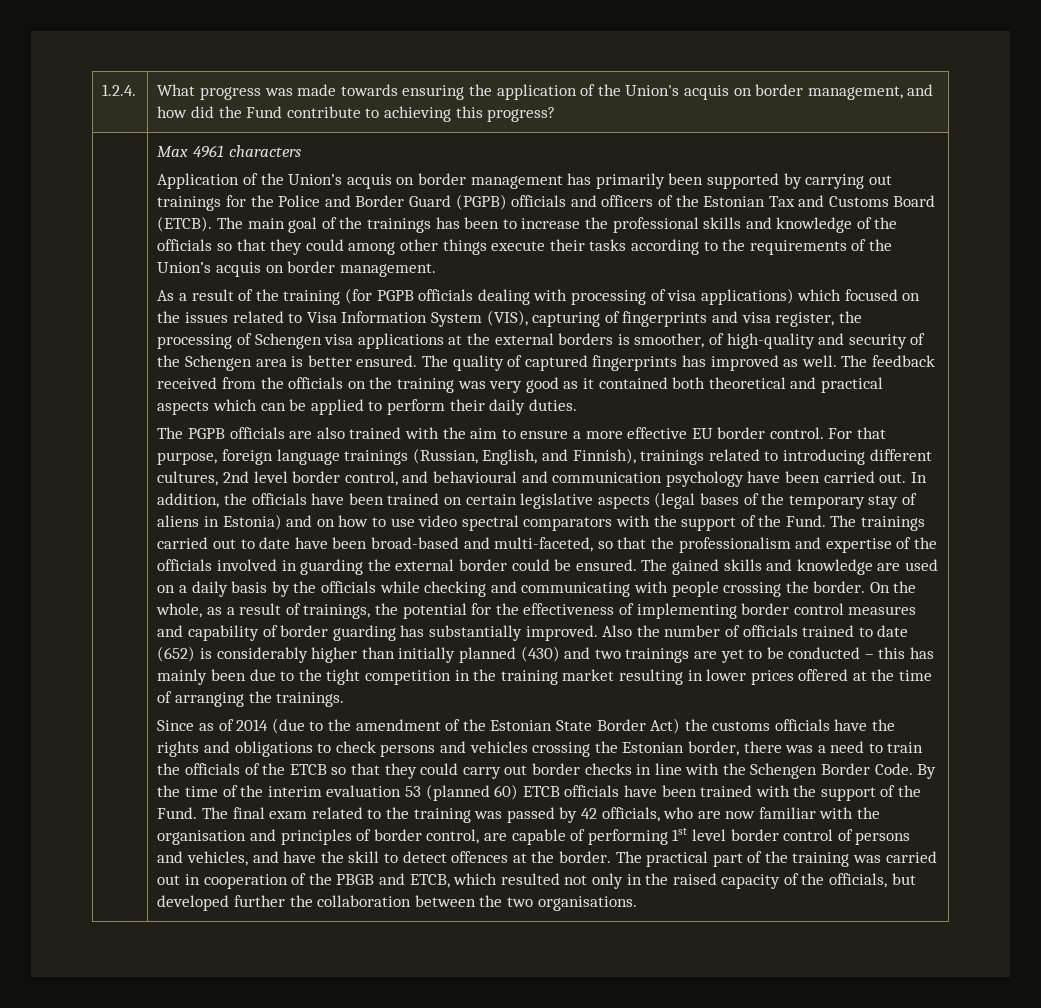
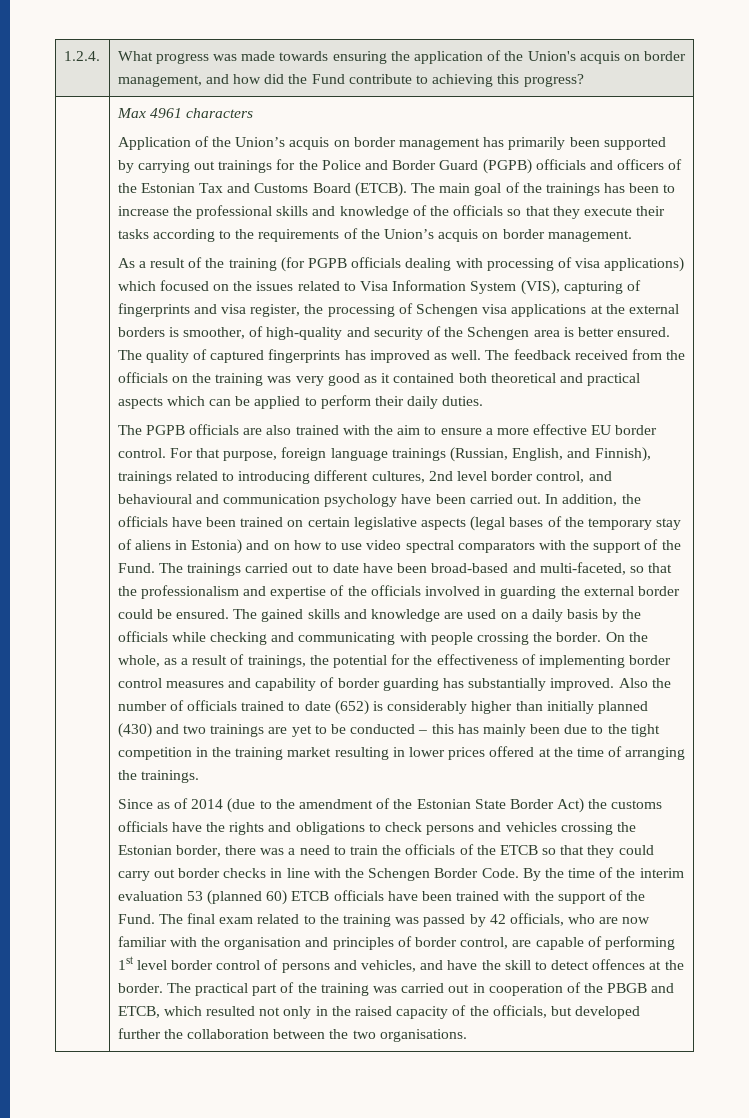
- The main goal of the trainings has been to increase the professional skills and knowledge of the officials so that they could among other things execute their tasks according to the requirements of the Union’s acquis on border management.
+ The main goal of the trainings has been to increase the professional skills and knowledge of the officials so that they execute their tasks according to the requirements of the Union’s acquis on border management.

